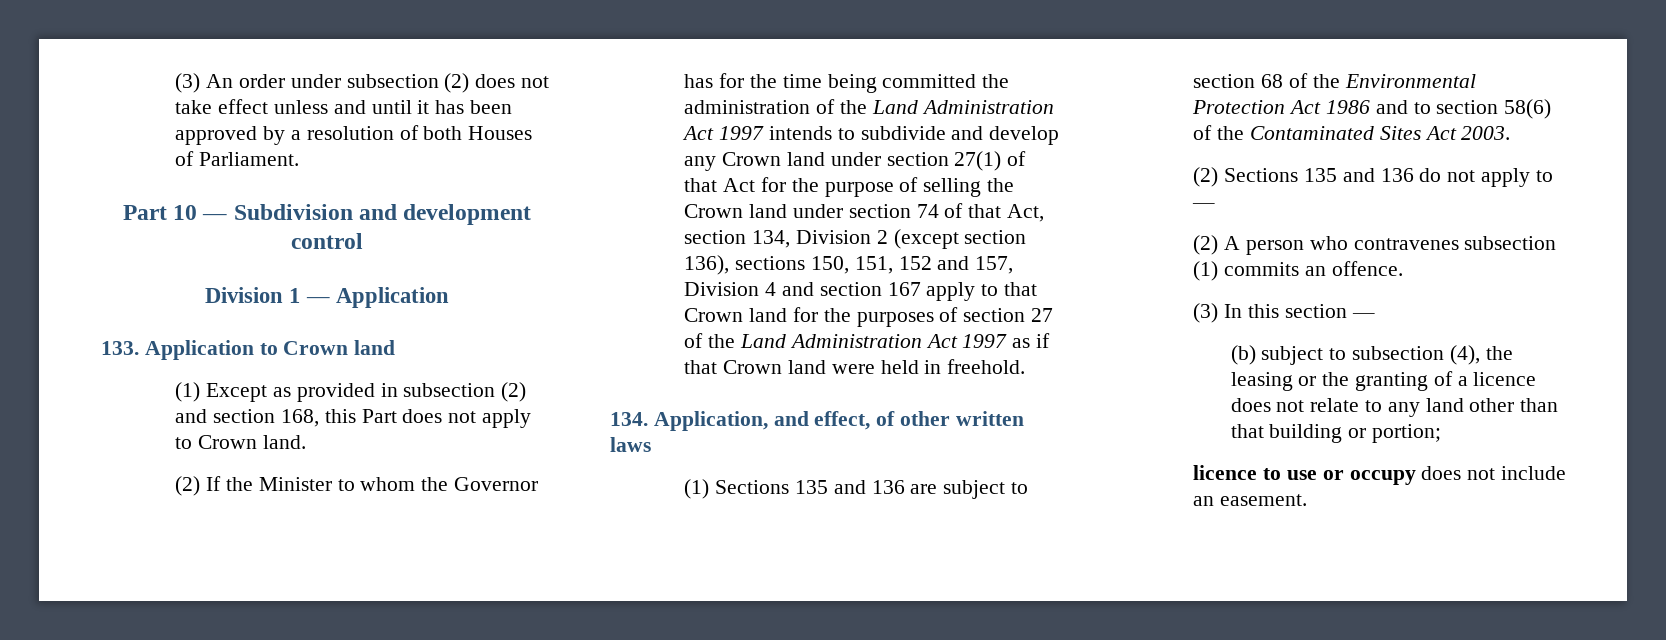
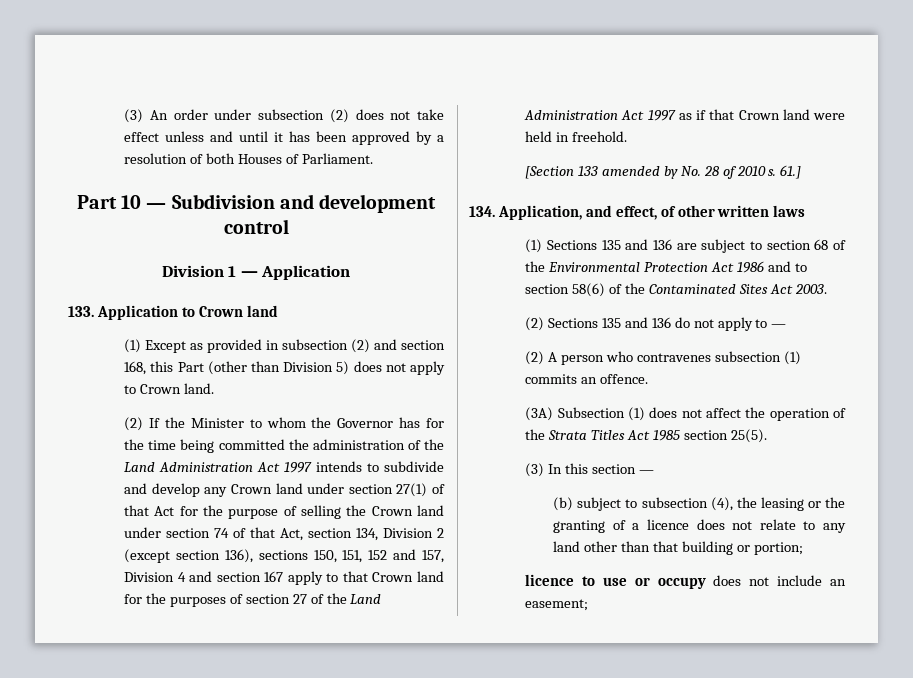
- (1) Except as provided in subsection (2) and section 168, this Part does not apply to Crown land.
+ (1) Except as provided in subsection (2) and section 168, this Part (other than Division 5) does not apply to Crown land.
+ [Section 133 amended by No. 28 of 2010 s. 61.]
+ (3A) Subsection (1) does not affect the operation of the Strata Titles Act 1985 section 25(5).
- licence to use or occupy does not include an easement.
+ licence to use or occupy does not include an easement;

